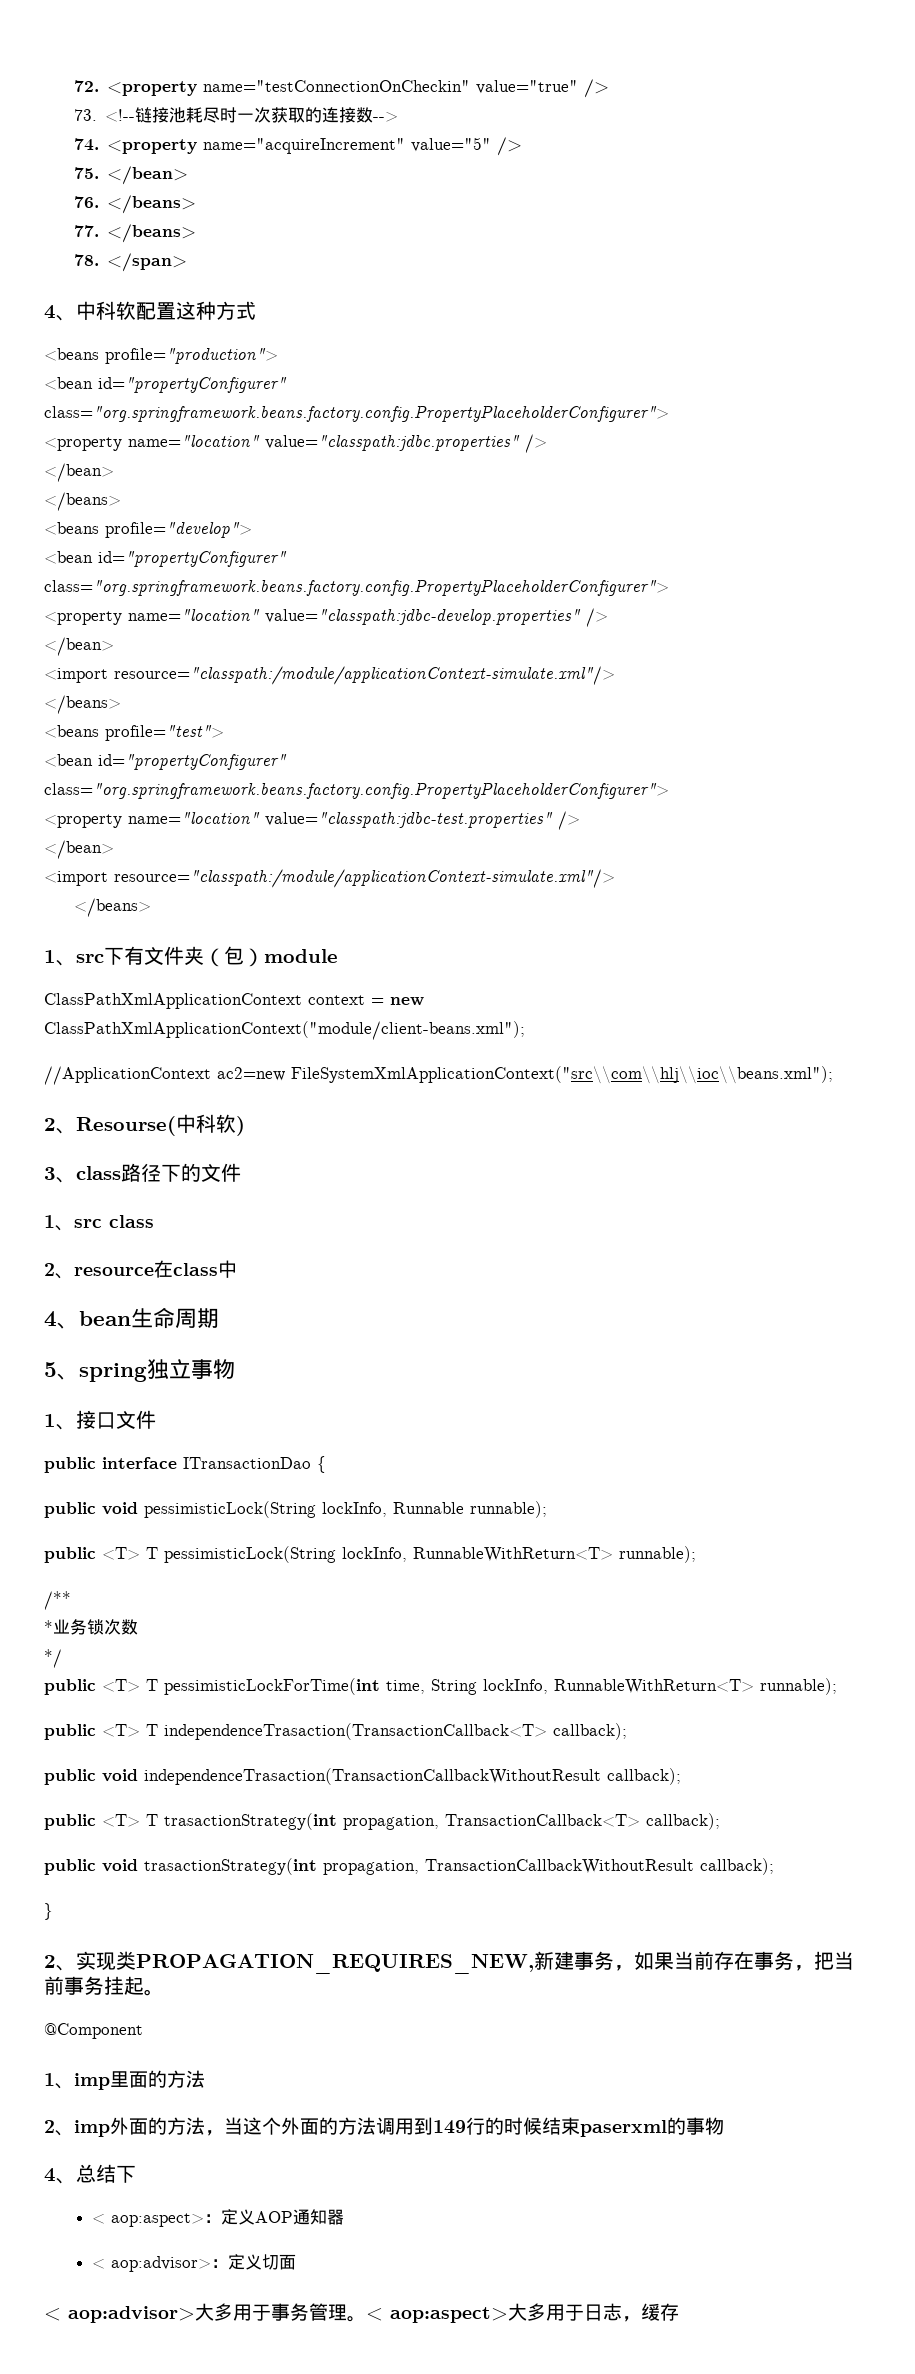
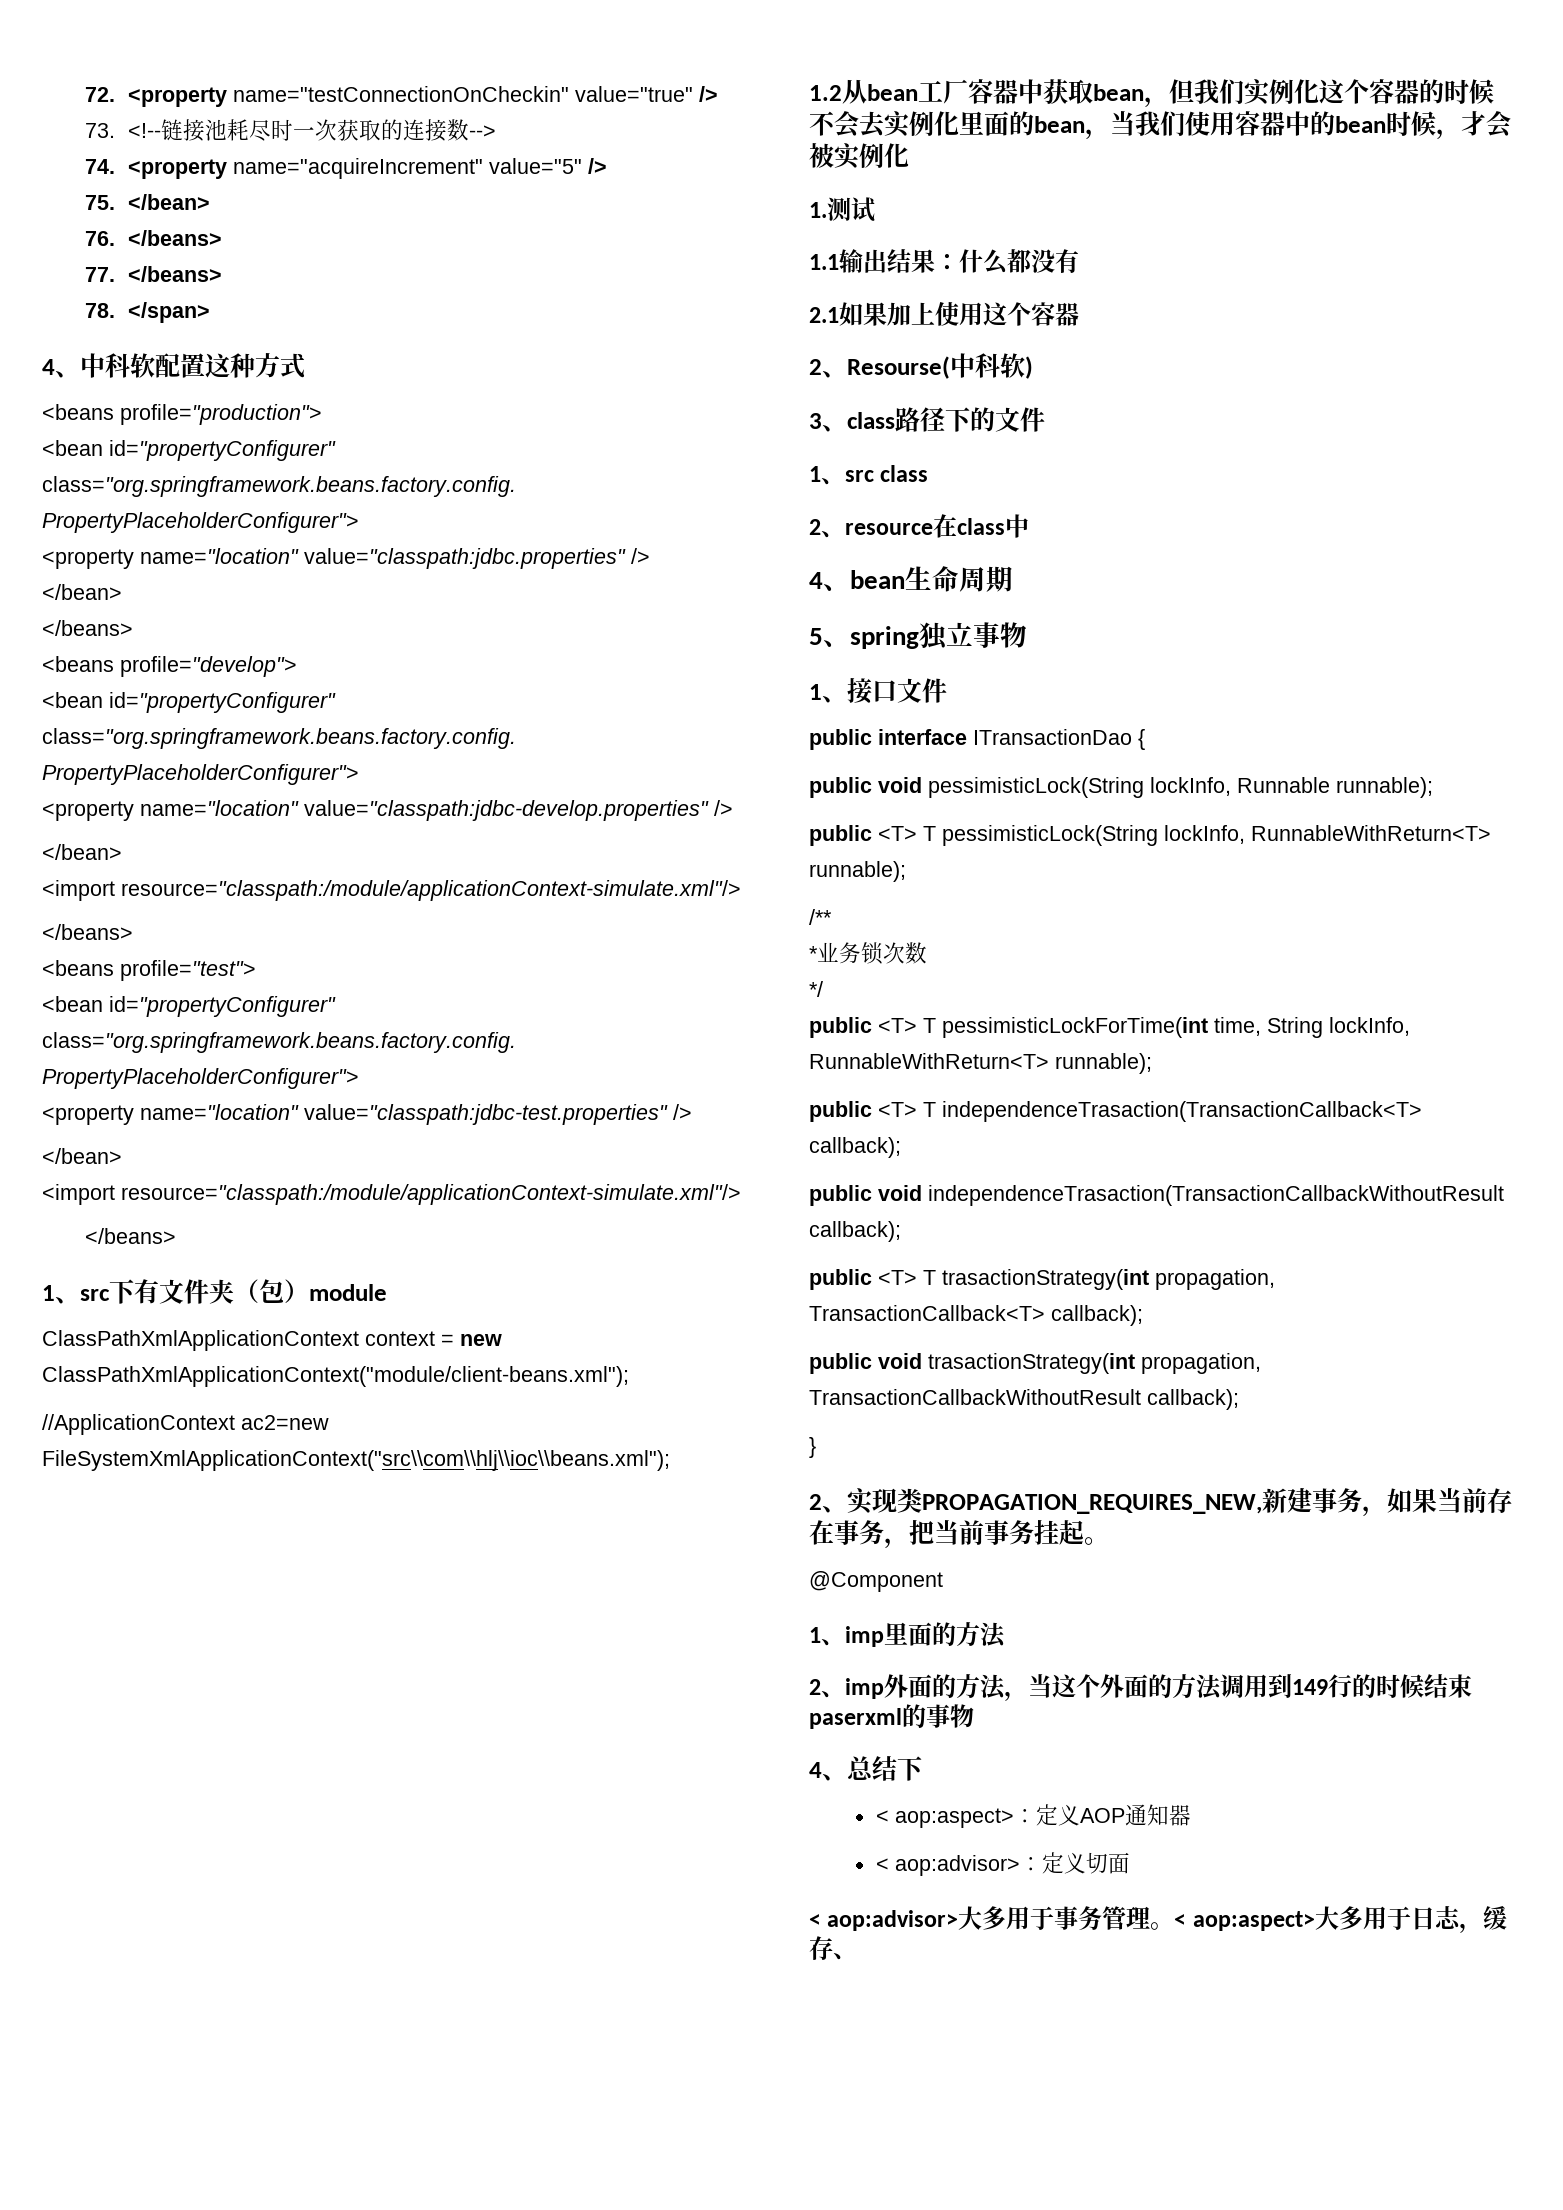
+ 1.2从bean工厂容器中获取bean，但我们实例化这个容器的时候不会去实例化里面的bean，当我们使用容器中的bean时候，才会被实例化
+ 1.测试
+ 1.1输出结果：什么都没有
+ 2.1如果加上使用这个容器
- < aop:aspect>大多用于日志，缓存
+ < aop:aspect>大多用于日志，缓存、

